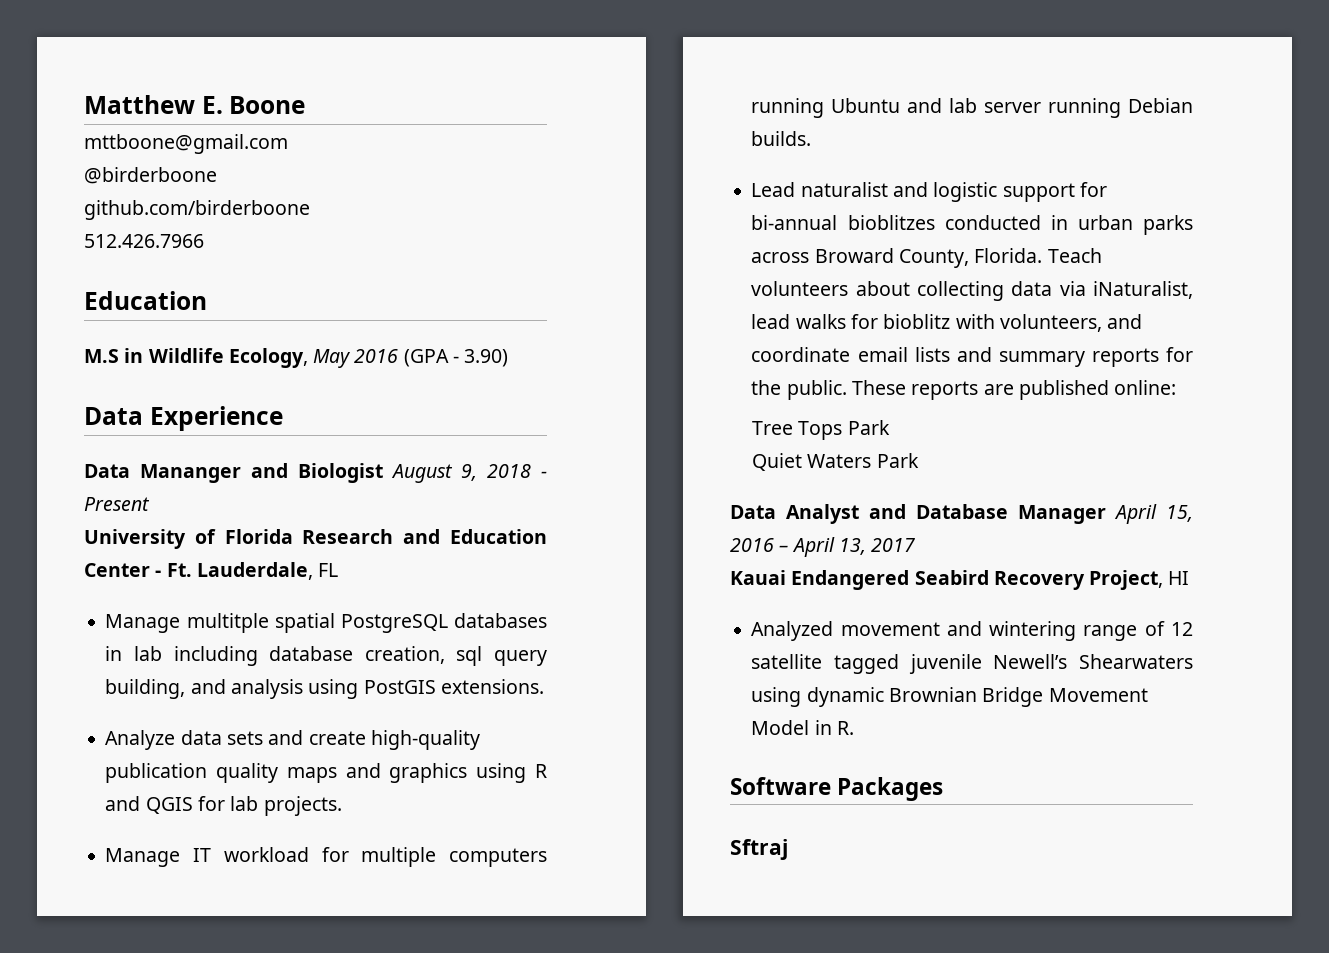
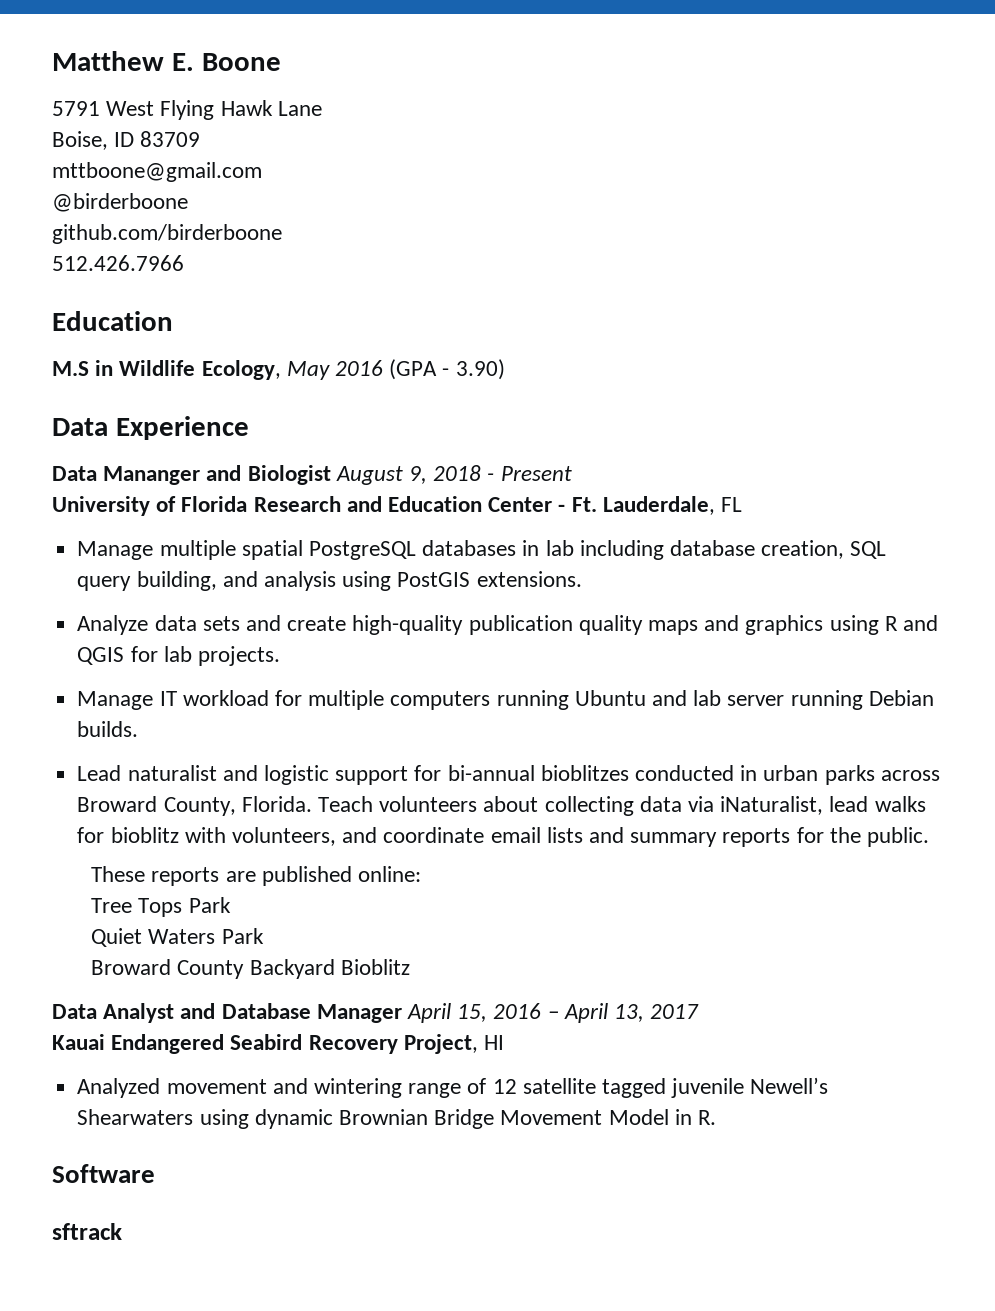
+ 5791 West Flying Hawk Lane
+ Boise, ID 83709
- Manage multitple spatial PostgreSQL databases in lab including database creation, sql query building, and analysis using PostGIS extensions.
+ Manage multiple spatial PostgreSQL databases in lab including database creation, SQL query building, and analysis using PostGIS extensions.
- Teach volunteers about collecting data via iNaturalist, lead walks for bioblitz with volunteers, and coordinate email lists and summary reports for the public. These reports are published online:
+ Teach volunteers about collecting data via iNaturalist, lead walks for bioblitz with volunteers, and coordinate email lists and summary reports for the public.
+ These reports are published online:
+ Broward County Backyard Bioblitz
- Software Packages
- Sftraj
+ Software
+ sftrack

